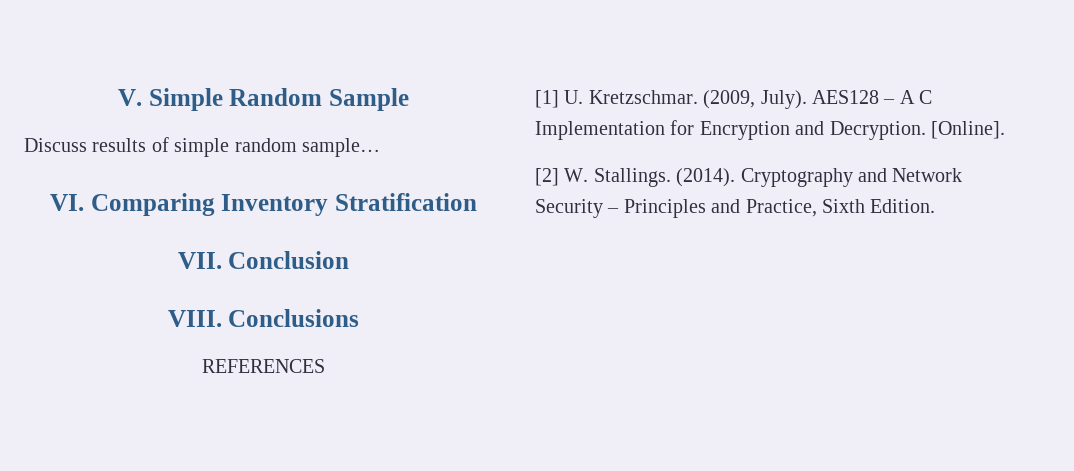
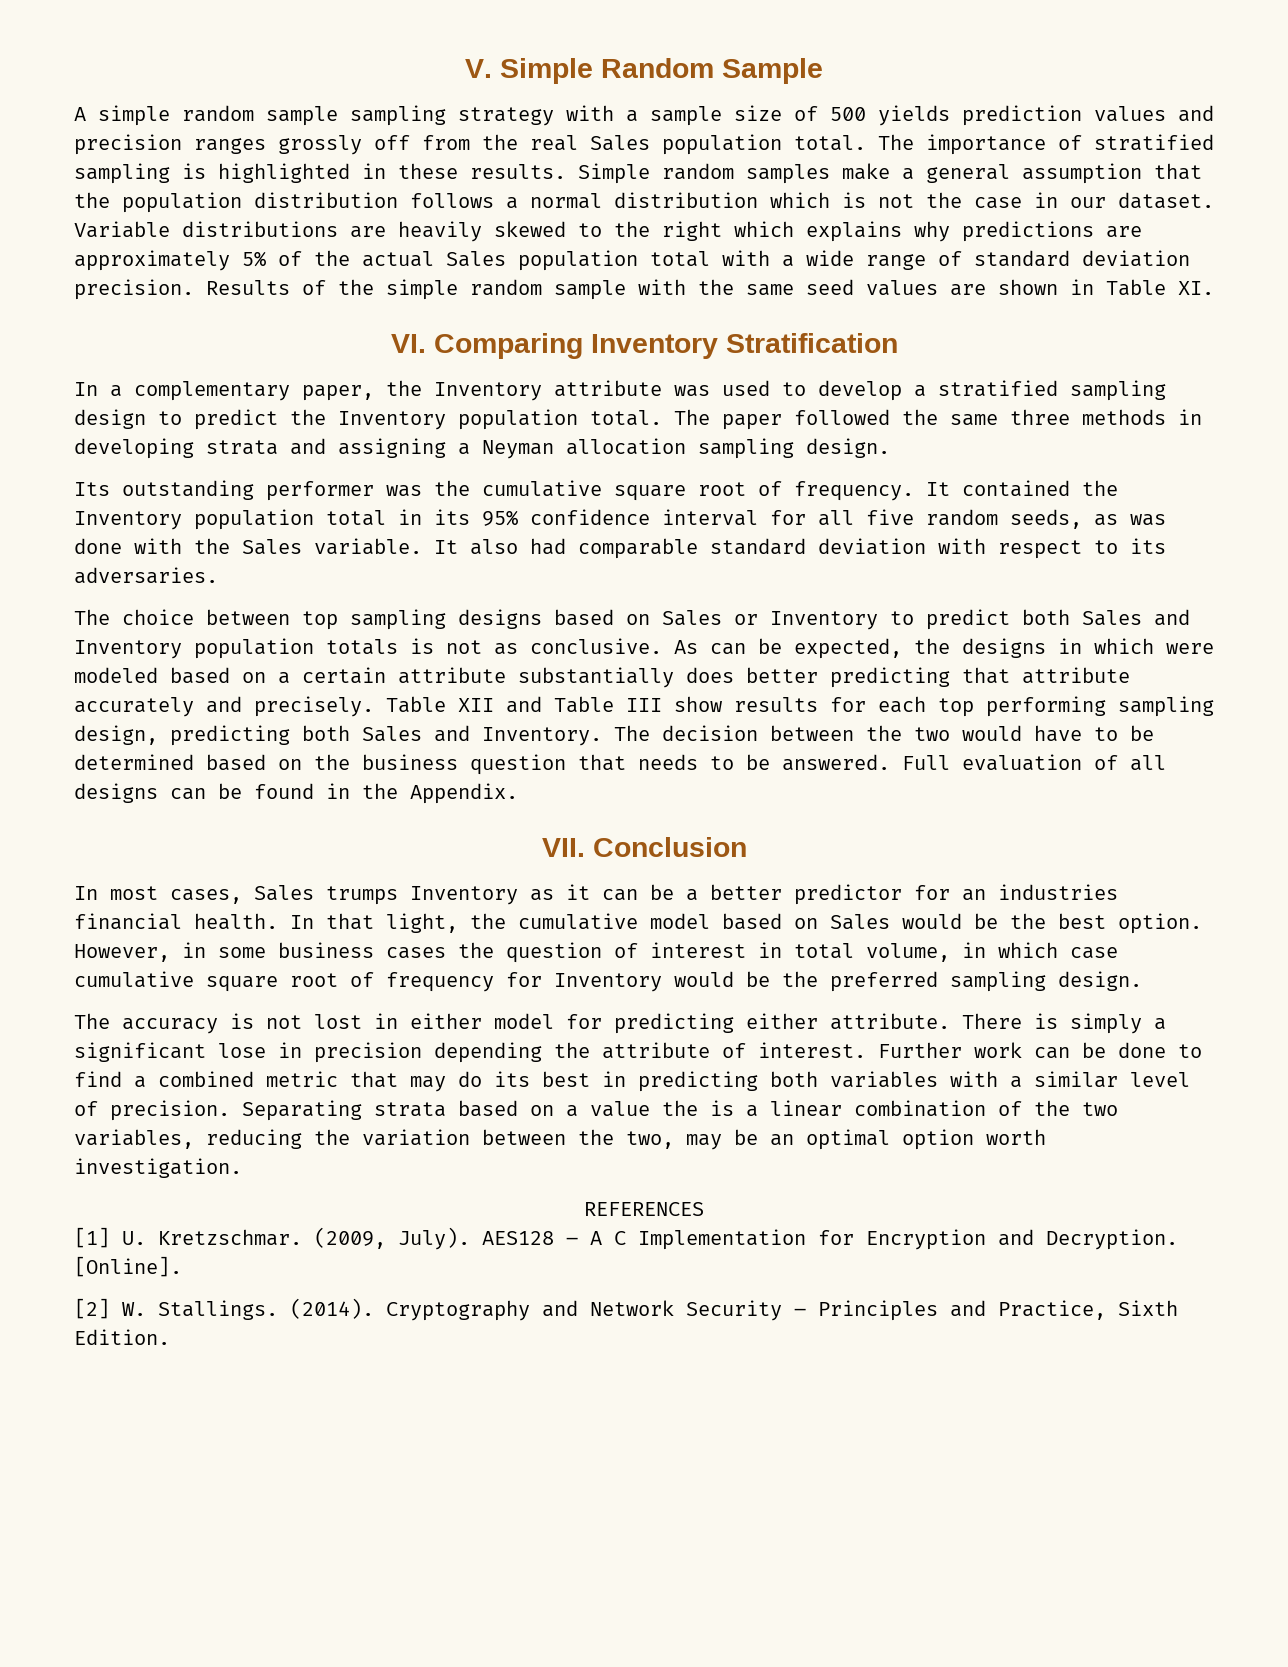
- Discuss results of simple random sample…
+ A simple random sample sampling strategy with a sample size of 500 yields prediction values and precision ranges grossly off from the real Sales population total. The importance of stratified sampling is highlighted in these results. Simple random samples make a general assumption that the population distribution follows a normal distribution which is not the case in our dataset. Variable distributions are heavily skewed to the right which explains why predictions are approximately 5% of the actual Sales population total with a wide range of standard deviation precision. Results of the simple random sample with the same seed values are shown in Table XI.
  VI. Comparing Inventory Stratification
+ In a complementary paper, the Inventory attribute was used to develop a stratified sampling design to predict the Inventory population total. The paper followed the same three methods in developing strata and assigning a Neyman allocation sampling design.
+ Its outstanding performer was the cumulative square root of frequency. It contained the Inventory population total in its 95% confidence interval for all five random seeds, as was done with the Sales variable. It also had comparable standard deviation with respect to its adversaries.
+ The choice between top sampling designs based on Sales or Inventory to predict both Sales and Inventory population totals is not as conclusive. As can be expected, the designs in which were modeled based on a certain attribute substantially does better predicting that attribute accurately and precisely. Table XII and Table III show results for each top performing sampling design, predicting both Sales and Inventory. The decision between the two would have to be determined based on the business question that needs to be answered. Full evaluation of all designs can be found in the Appendix.
  VII. Conclusion
- VIII. Conclusions
+ In most cases, Sales trumps Inventory as it can be a better predictor for an industries financial health. In that light, the cumulative model based on Sales would be the best option. However, in some business cases the question of interest in total volume, in which case cumulative square root of frequency for Inventory would be the preferred sampling design.
+ The accuracy is not lost in either model for predicting either attribute. There is simply a significant lose in precision depending the attribute of interest. Further work can be done to find a combined metric that may do its best in predicting both variables with a similar level of precision. Separating strata based on a value the is a linear combination of the two variables, reducing the variation between the two, may be an optimal option worth investigation.

